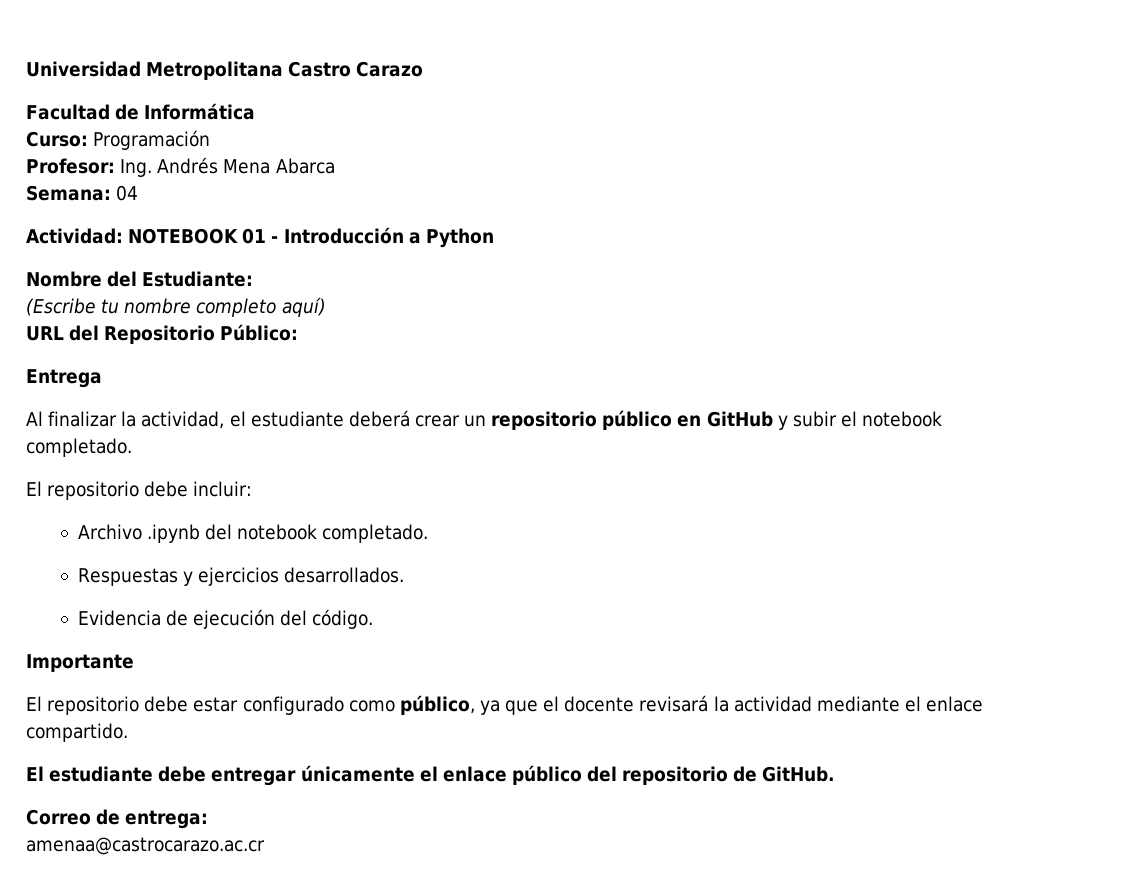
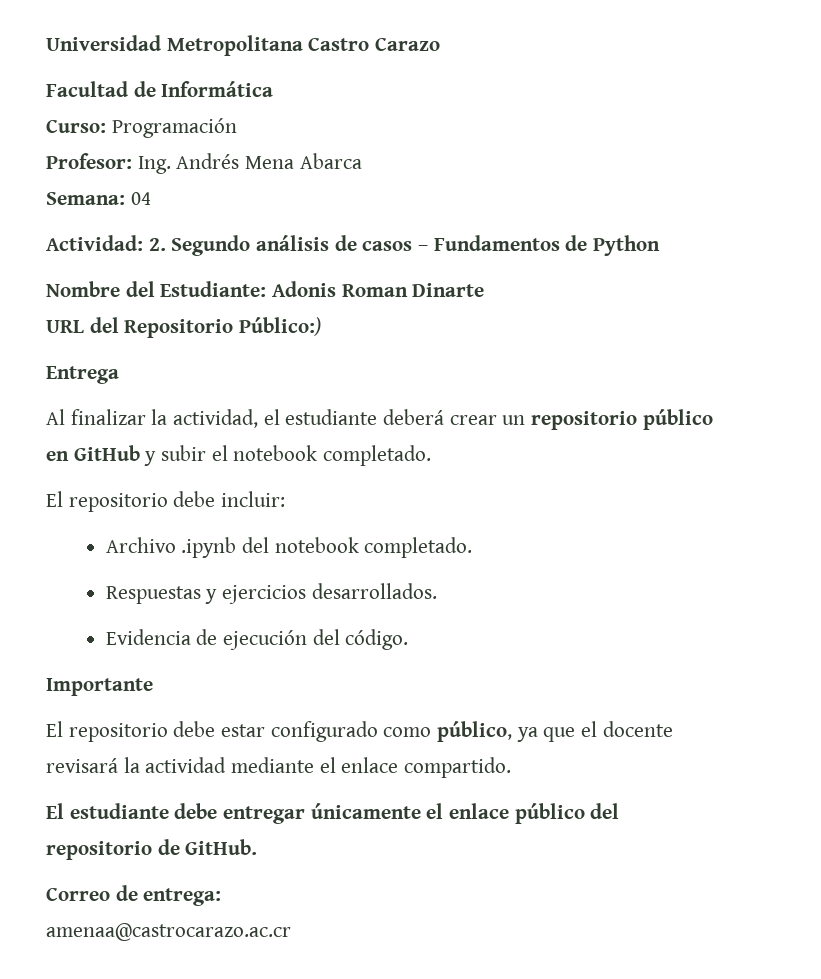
- Actividad: NOTEBOOK 01 - Introducción a Python
+ Actividad: 2. Segundo análisis de casos – Fundamentos de Python
- Nombre del Estudiante:
- (Escribe tu nombre completo aquí)
+ Nombre del Estudiante: Adonis Roman Dinarte
- URL del Repositorio Público:
+ URL del Repositorio Público:)

